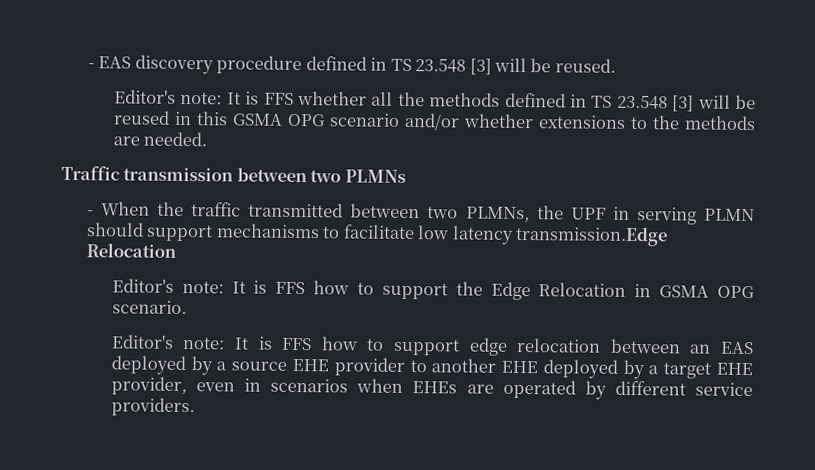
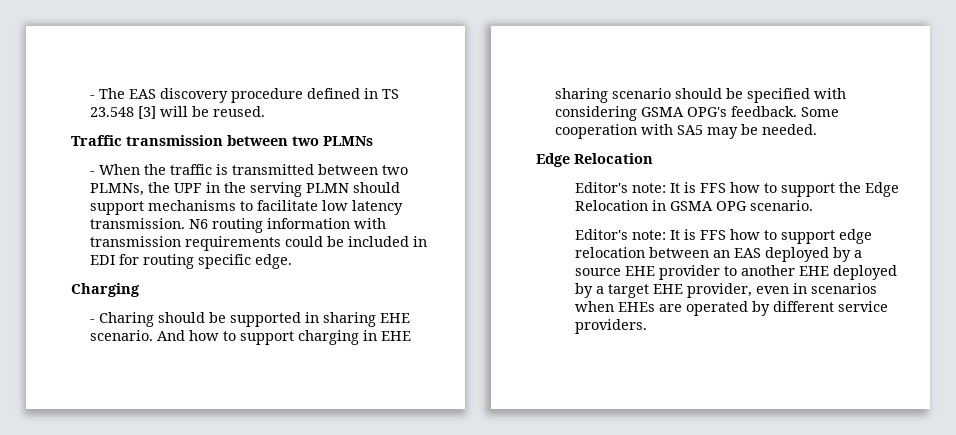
- - EAS discovery procedure defined in TS 23.548 [3] will be reused.
+ - The EAS discovery procedure defined in TS 23.548 [3] will be reused.
- Editor's note: It is FFS whether all the methods defined in TS 23.548 [3] will be reused in this GSMA OPG scenario and/or whether extensions to the methods are needed.
- - When the traffic transmitted between two PLMNs, the UPF in serving PLMN should support mechanisms to facilitate low latency transmission.Edge Relocation
+ - When the traffic is transmitted between two PLMNs, the UPF in the serving PLMN should support mechanisms to facilitate low latency transmission. N6 routing information with transmission requirements could be included in EDI for routing specific edge.
+ Charging
+ - Charing should be supported in sharing EHE scenario. And how to support charging in EHE sharing scenario should be specified with considering GSMA OPG's feedback. Some cooperation with SA5 may be needed.
+ Edge Relocation

